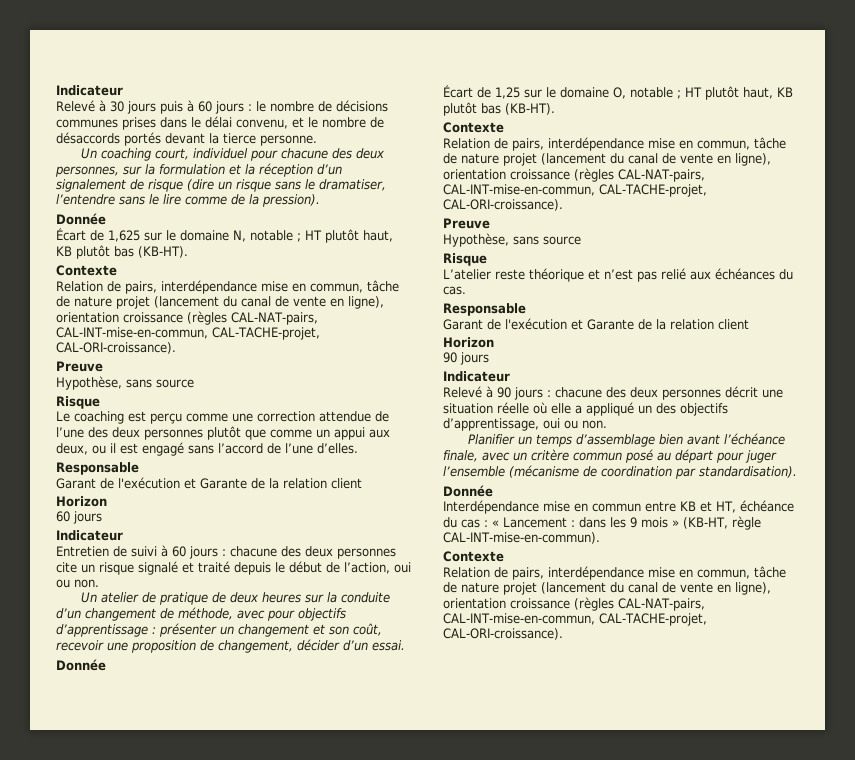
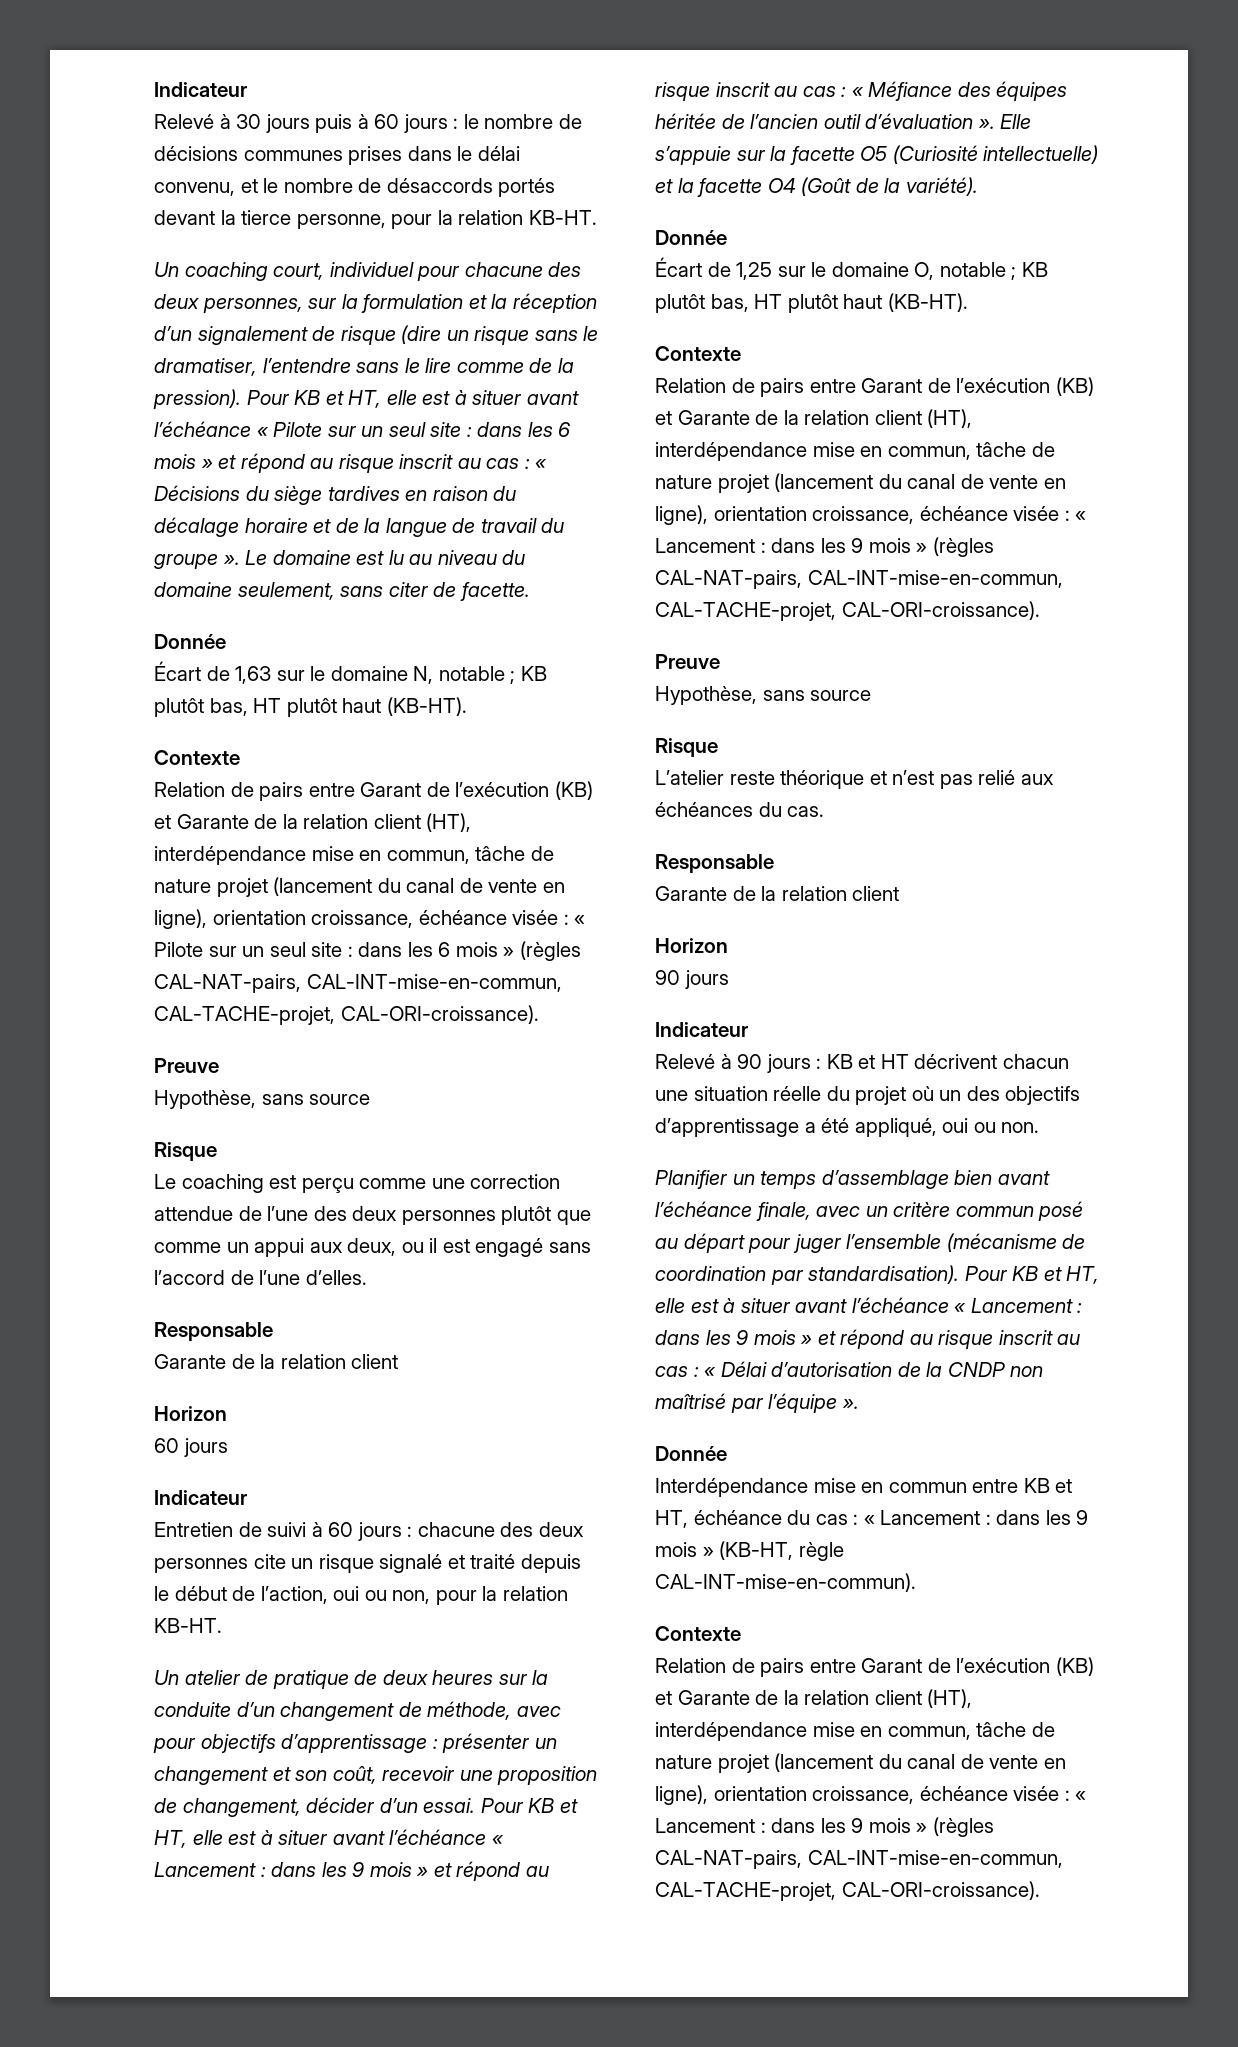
- Relevé à 30 jours puis à 60 jours : le nombre de décisions communes prises dans le délai convenu, et le nombre de désaccords portés devant la tierce personne.
+ Relevé à 30 jours puis à 60 jours : le nombre de décisions communes prises dans le délai convenu, et le nombre de désaccords portés devant la tierce personne, pour la relation KB-HT.
- Un coaching court, individuel pour chacune des deux personnes, sur la formulation et la réception d’un signalement de risque (dire un risque sans le dramatiser, l’entendre sans le lire comme de la pression).
+ Un coaching court, individuel pour chacune des deux personnes, sur la formulation et la réception d’un signalement de risque (dire un risque sans le dramatiser, l’entendre sans le lire comme de la pression). Pour KB et HT, elle est à situer avant l’échéance « Pilote sur un seul site : dans les 6 mois » et répond au risque inscrit au cas : « Décisions du siège tardives en raison du décalage horaire et de la langue de travail du groupe ». Le domaine est lu au niveau du domaine seulement, sans citer de facette.
  Donnée
- Écart de 1,625 sur le domaine N, notable ; HT plutôt haut, KB plutôt bas (KB-HT).
+ Écart de 1,63 sur le domaine N, notable ; KB plutôt bas, HT plutôt haut (KB-HT).
  Contexte
- Relation de pairs, interdépendance mise en commun, tâche de nature projet (lancement du canal de vente en ligne), orientation croissance (règles CAL-NAT-pairs, CAL-INT-mise-en-commun, CAL-TACHE-projet, CAL-ORI-croissance).
+ Relation de pairs entre Garant de l’exécution (KB) et Garante de la relation client (HT), interdépendance mise en commun, tâche de nature projet (lancement du canal de vente en ligne), orientation croissance, échéance visée : « Pilote sur un seul site : dans les 6 mois » (règles CAL-NAT-pairs, CAL-INT-mise-en-commun, CAL-TACHE-projet, CAL-ORI-croissance).
  Le coaching est perçu comme une correction attendue de l’une des deux personnes plutôt que comme un appui aux deux, ou il est engagé sans l’accord de l’une d’elles.
  Responsable
- Garant de l'exécution et Garante de la relation client
+ Garante de la relation client
- Entretien de suivi à 60 jours : chacune des deux personnes cite un risque signalé et traité depuis le début de l’action, oui ou non.
+ Entretien de suivi à 60 jours : chacune des deux personnes cite un risque signalé et traité depuis le début de l’action, oui ou non, pour la relation KB-HT.
+ Pour KB et HT, elle est à situer avant l’échéance « Lancement : dans les 9 mois » et répond au risque inscrit au cas : « Méfiance des équipes héritée de l’ancien outil d’évaluation ». Elle s’appuie sur la facette O5 (Curiosité intellectuelle) et la facette O4 (Goût de la variété).
- Écart de 1,25 sur le domaine O, notable ; HT plutôt haut, KB plutôt bas (KB-HT).
+ Écart de 1,25 sur le domaine O, notable ; KB plutôt bas, HT plutôt haut (KB-HT).
  Contexte
- Relation de pairs, interdépendance mise en commun, tâche de nature projet (lancement du canal de vente en ligne), orientation croissance (règles CAL-NAT-pairs, CAL-INT-mise-en-commun, CAL-TACHE-projet, CAL-ORI-croissance).
+ Relation de pairs entre Garant de l’exécution (KB) et Garante de la relation client (HT), interdépendance mise en commun, tâche de nature projet (lancement du canal de vente en ligne), orientation croissance, échéance visée : « Lancement : dans les 9 mois » (règles CAL-NAT-pairs, CAL-INT-mise-en-commun, CAL-TACHE-projet, CAL-ORI-croissance).
  L’atelier reste théorique et n’est pas relié aux échéances du cas.
  Responsable
- Garant de l'exécution et Garante de la relation client
+ Garante de la relation client
- Relevé à 90 jours : chacune des deux personnes décrit une situation réelle où elle a appliqué un des objectifs d’apprentissage, oui ou non.
+ Relevé à 90 jours : KB et HT décrivent chacun une situation réelle du projet où un des objectifs d’apprentissage a été appliqué, oui ou non.
+ Pour KB et HT, elle est à situer avant l’échéance « Lancement : dans les 9 mois » et répond au risque inscrit au cas : « Délai d’autorisation de la CNDP non maîtrisé par l’équipe ».
  Interdépendance mise en commun entre KB et HT, échéance du cas : « Lancement : dans les 9 mois » (KB-HT, règle CAL-INT-mise-en-commun).
  Contexte
- Relation de pairs, interdépendance mise en commun, tâche de nature projet (lancement du canal de vente en ligne), orientation croissance (règles CAL-NAT-pairs, CAL-INT-mise-en-commun, CAL-TACHE-projet, CAL-ORI-croissance).
+ Relation de pairs entre Garant de l’exécution (KB) et Garante de la relation client (HT), interdépendance mise en commun, tâche de nature projet (lancement du canal de vente en ligne), orientation croissance, échéance visée : « Lancement : dans les 9 mois » (règles CAL-NAT-pairs, CAL-INT-mise-en-commun, CAL-TACHE-projet, CAL-ORI-croissance).

